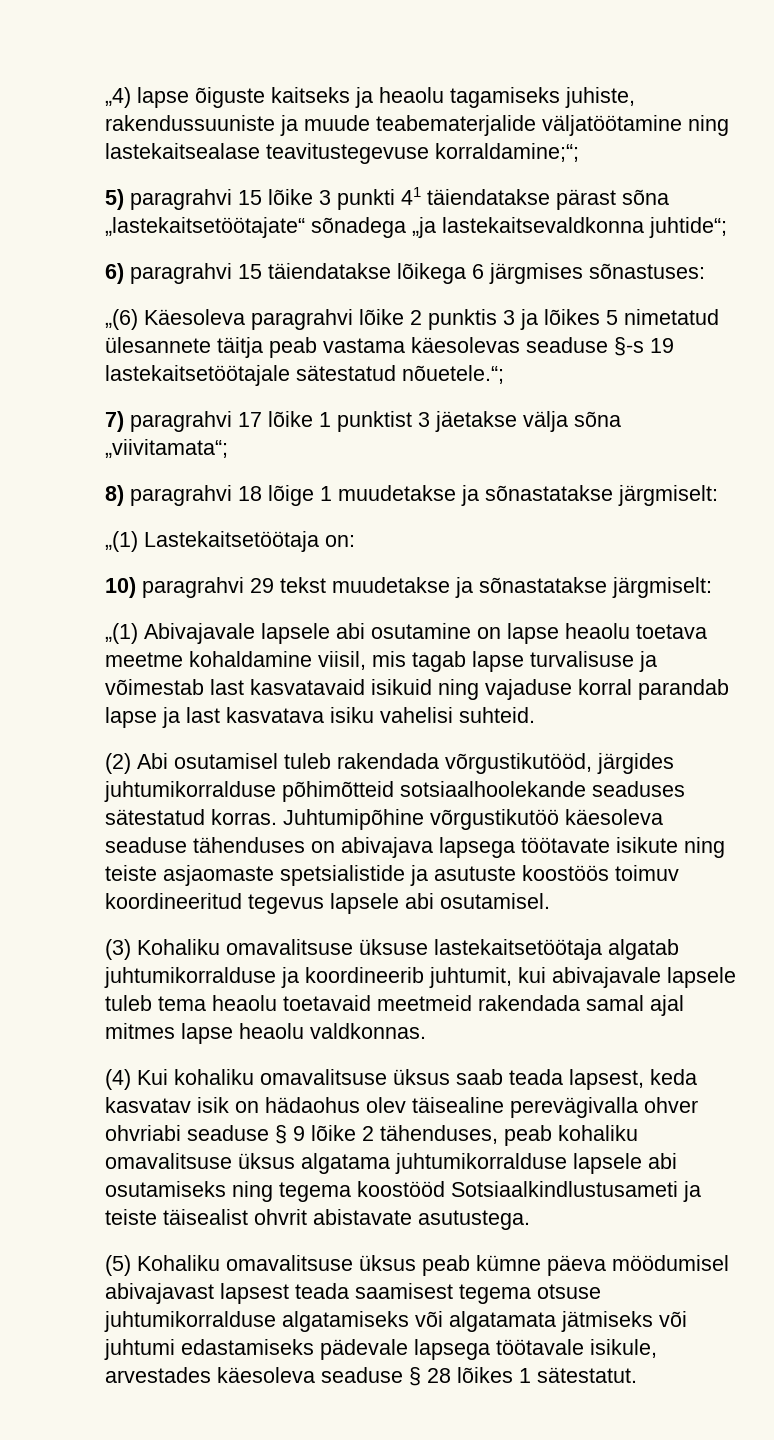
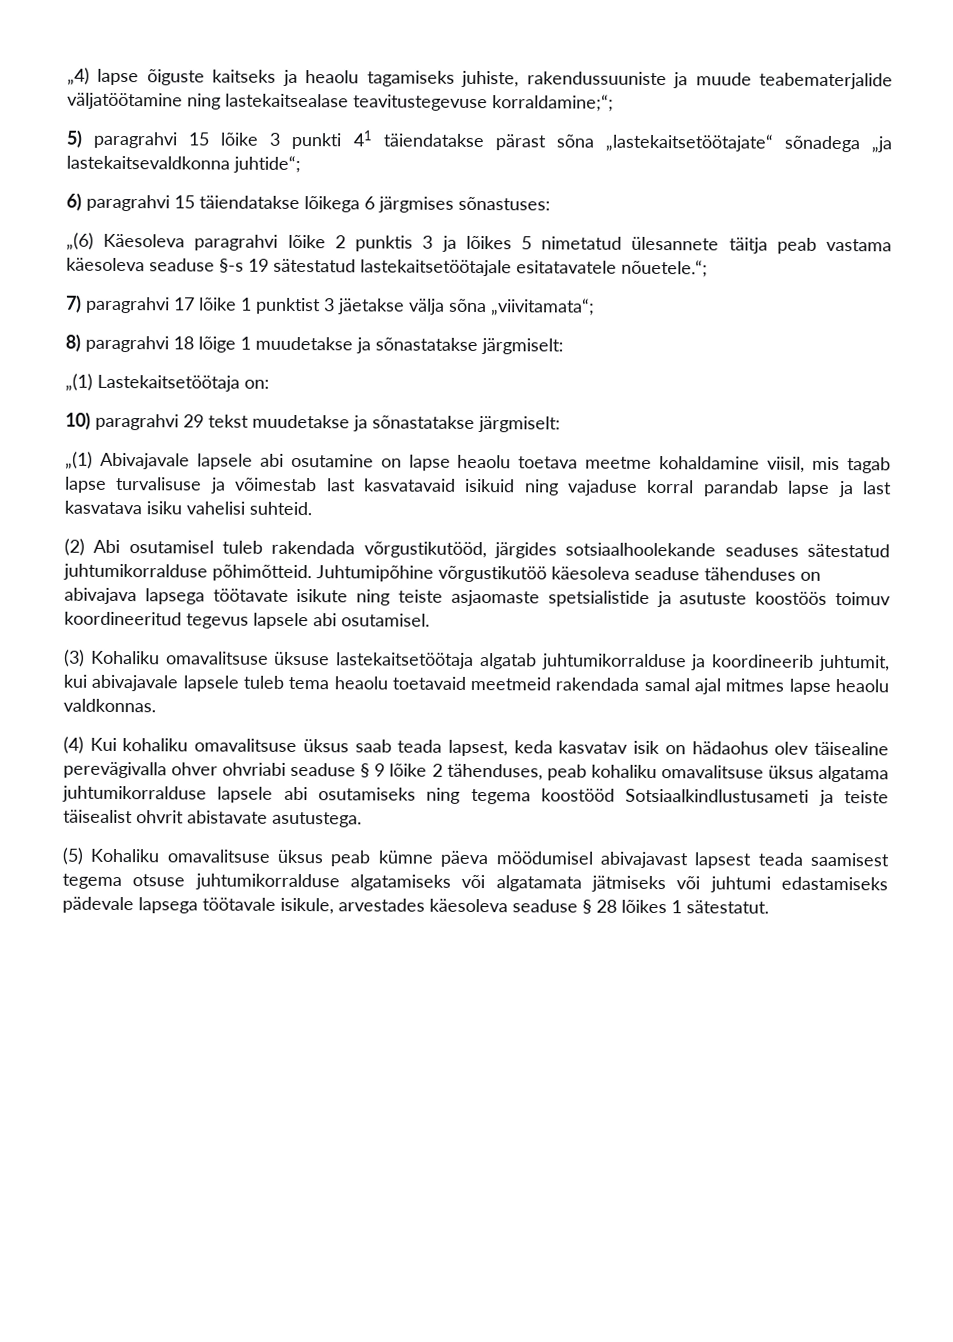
- „(6) Käesoleva paragrahvi lõike 2 punktis 3 ja lõikes 5 nimetatud ülesannete täitja peab vastama käesolevas seaduse §-s 19 lastekaitsetöötajale sätestatud nõuetele.“;
+ „(6) Käesoleva paragrahvi lõike 2 punktis 3 ja lõikes 5 nimetatud ülesannete täitja peab vastama käesoleva seaduse §-s 19 sätestatud lastekaitsetöötajale esitatavatele nõuetele.“;
- (2) Abi osutamisel tuleb rakendada võrgustikutööd, järgides juhtumikorralduse põhimõtteid sotsiaalhoolekande seaduses sätestatud korras.
+ (2) Abi osutamisel tuleb rakendada võrgustikutööd, järgides sotsiaalhoolekande seaduses sätestatud juhtumikorralduse põhimõtteid.

